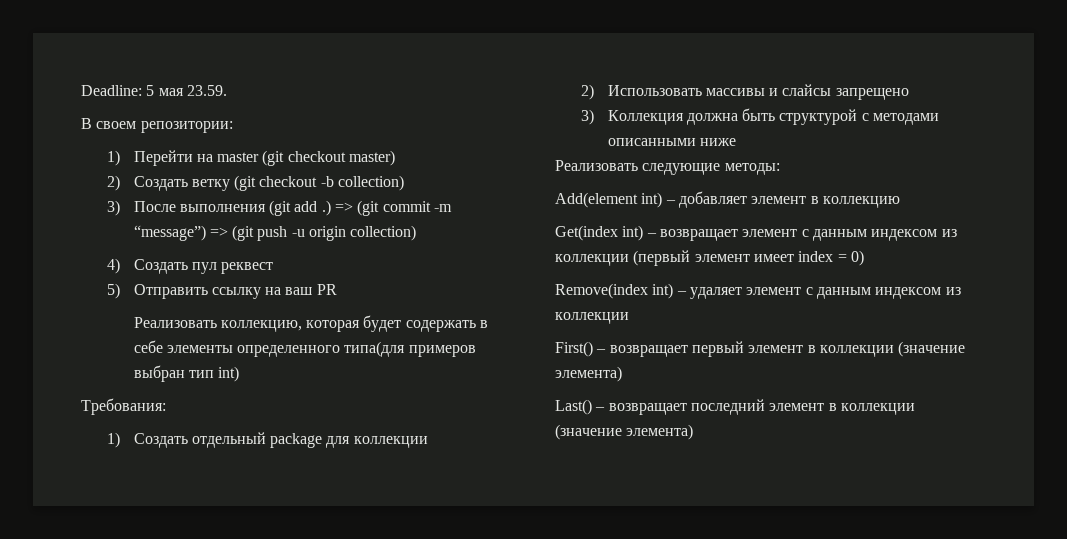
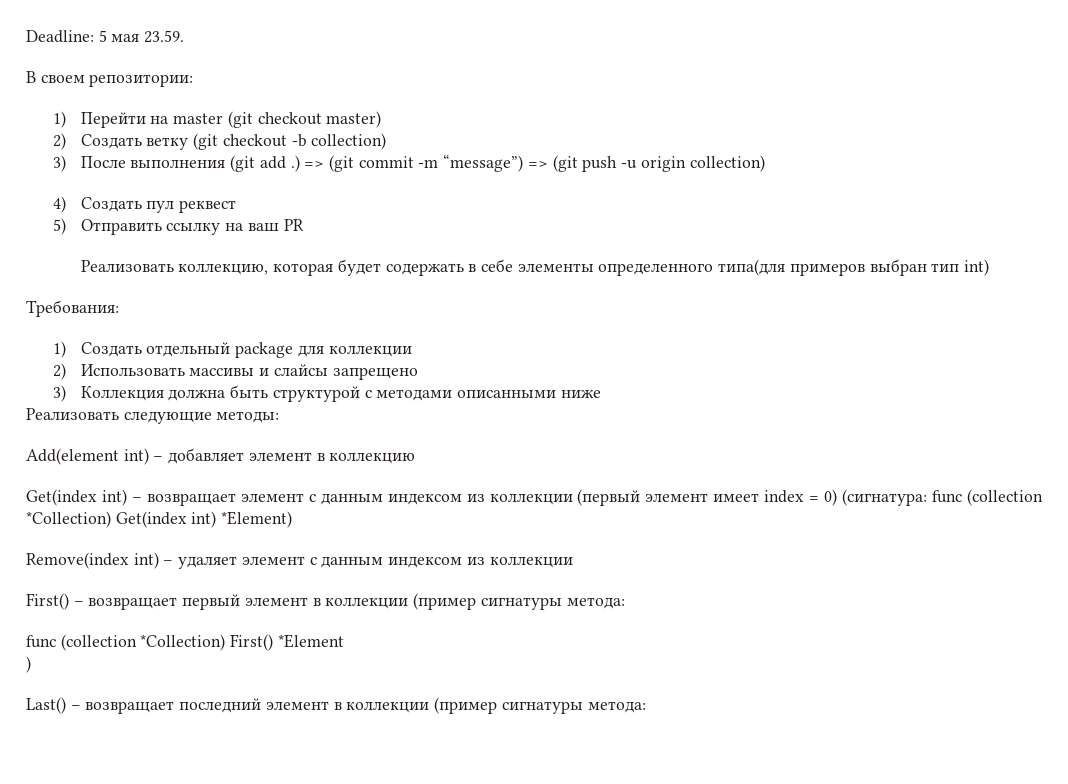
- Get(index int) – возвращает элемент с данным индексом из коллекции (первый элемент имеет index = 0)
+ Get(index int) – возвращает элемент с данным индексом из коллекции (первый элемент имеет index = 0) (сигнатура: func (collection *Collection) Get(index int) *Element)
- First() – возвращает первый элемент в коллекции (значение элемента)
+ First() – возвращает первый элемент в коллекции (пример сигнатуры метода:
+ func (collection *Collection) First() *Element
+ )
- Last() – возвращает последний элемент в коллекции (значение элемента)
+ Last() – возвращает последний элемент в коллекции (пример сигнатуры метода:

